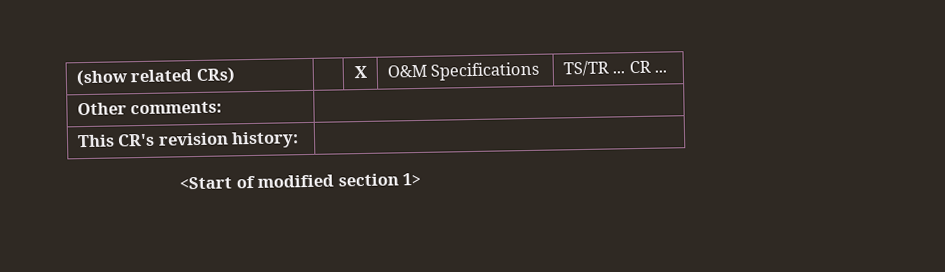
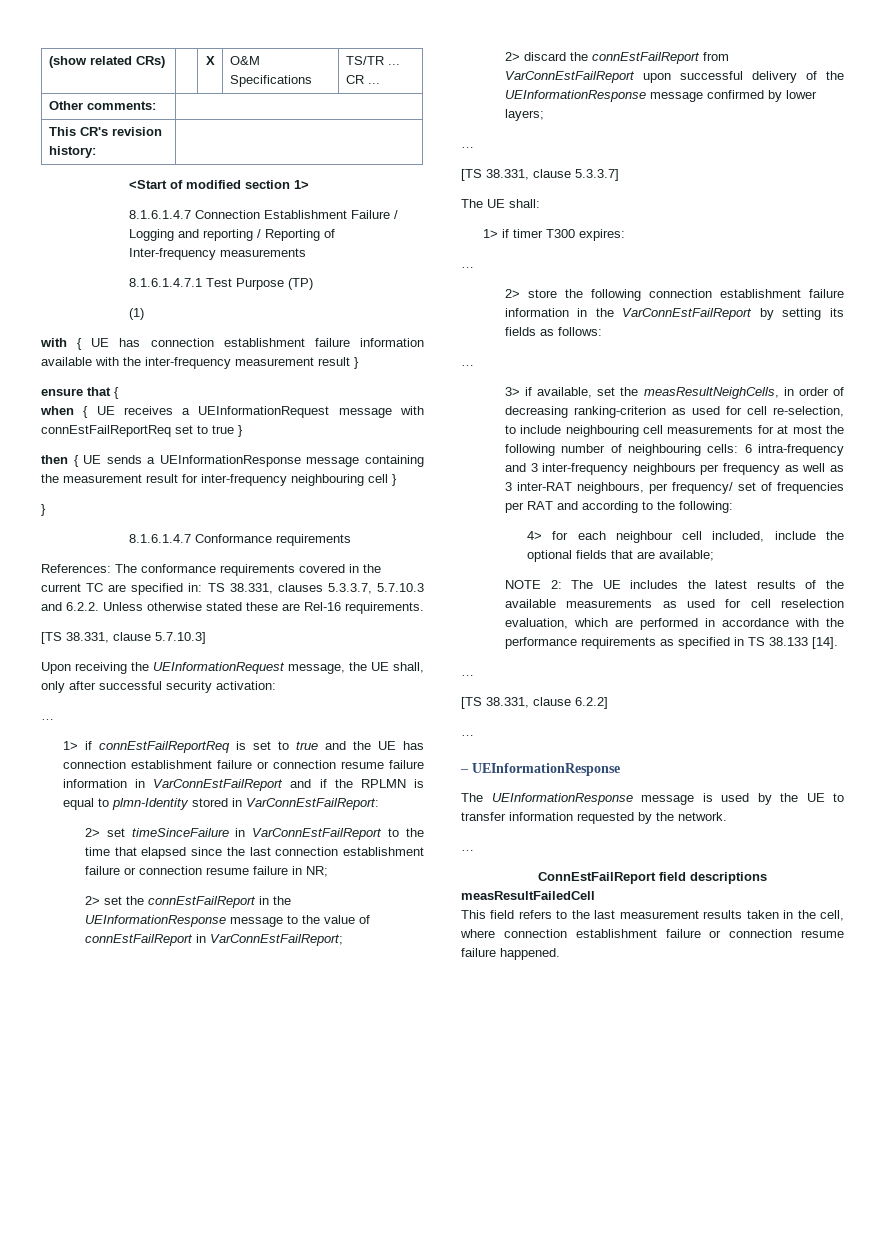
+ 8.1.6.1.4.7 Connection Establishment Failure / Logging and reporting / Reporting of Inter-frequency measurements
+ 8.1.6.1.4.7.1 Test Purpose (TP)
+ (1)
+ with { UE has connection establishment failure information available with the inter-frequency measurement result }
+ ensure that {
+ when { UE receives a UEInformationRequest message with connEstFailReportReq set to true }
+ then { UE sends a UEInformationResponse message containing the measurement result for inter-frequency neighbouring cell }
+ }
+ 8.1.6.1.4.7 Conformance requirements
+ References: The conformance requirements covered in the current TC are specified in: TS 38.331, clauses 5.3.3.7, 5.7.10.3 and 6.2.2. Unless otherwise stated these are Rel-16 requirements.
+ [TS 38.331, clause 5.7.10.3]
+ Upon receiving the UEInformationRequest message, the UE shall, only after successful security activation:
+ …
+ 1> if connEstFailReportReq is set to true and the UE has connection establishment failure or connection resume failure information in VarConnEstFailReport and if the RPLMN is equal to plmn-Identity stored in VarConnEstFailReport:
+ 2> set timeSinceFailure in VarConnEstFailReport to the time that elapsed since the last connection establishment failure or connection resume failure in NR;
+ 2> set the connEstFailReport in the UEInformationResponse message to the value of connEstFailReport in VarConnEstFailReport;
+ 2> discard the connEstFailReport from VarConnEstFailReport upon successful delivery of the UEInformationResponse message confirmed by lower layers;
+ …
+ [TS 38.331, clause 5.3.3.7]
+ The UE shall:
+ 1> if timer T300 expires:
+ …
+ 2> store the following connection establishment failure information in the VarConnEstFailReport by setting its fields as follows:
+ …
+ 3> if available, set the measResultNeighCells, in order of decreasing ranking-criterion as used for cell re-selection, to include neighbouring cell measurements for at most the following number of neighbouring cells: 6 intra-frequency and 3 inter-frequency neighbours per frequency as well as 3 inter-RAT neighbours, per frequency/ set of frequencies per RAT and according to the following:
+ 4> for each neighbour cell included, include the optional fields that are available;
+ NOTE 2: The UE includes the latest results of the available measurements as used for cell reselection evaluation, which are performed in accordance with the performance requirements as specified in TS 38.133 [14].
+ …
+ [TS 38.331, clause 6.2.2]
+ …
+ – UEInformationResponse
+ The UEInformationResponse message is used by the UE to transfer information requested by the network.
+ …
+ ConnEstFailReport field descriptions
+ measResultFailedCell
+ This field refers to the last measurement results taken in the cell, where connection establishment failure or connection resume failure happened.

